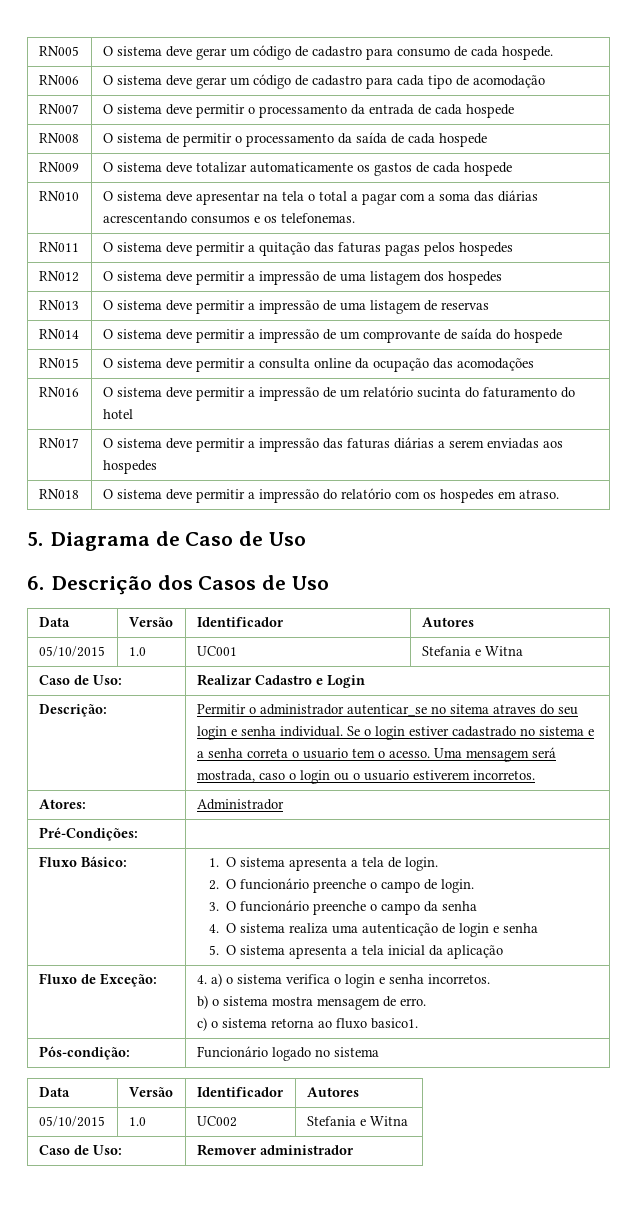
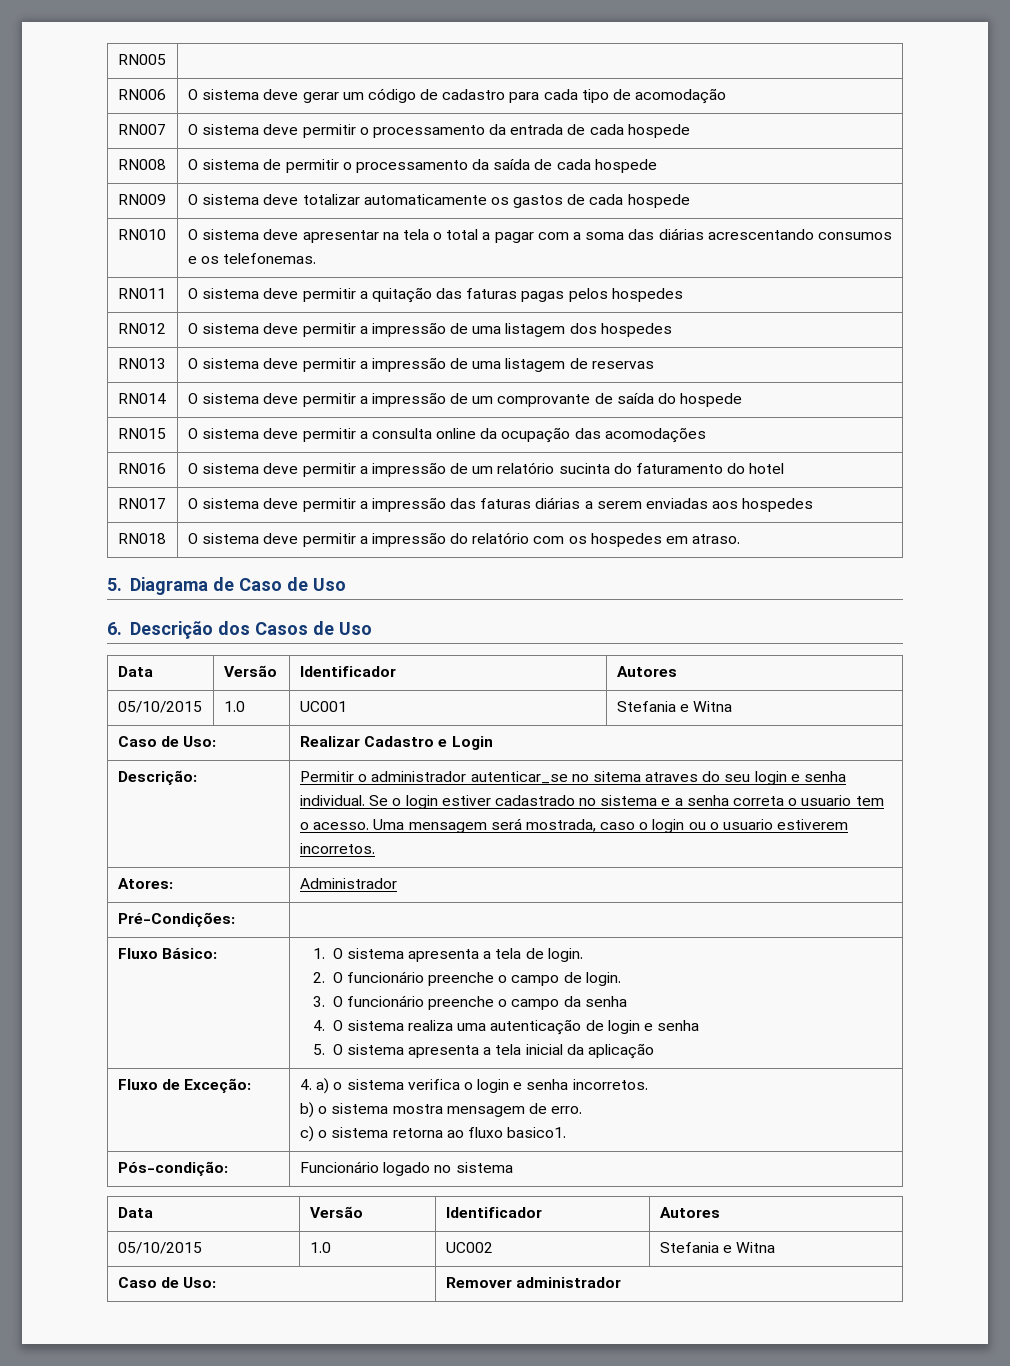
- RN005 | O sistema deve gerar um código de cadastro para consumo de cada hospede.
+ RN005 |

